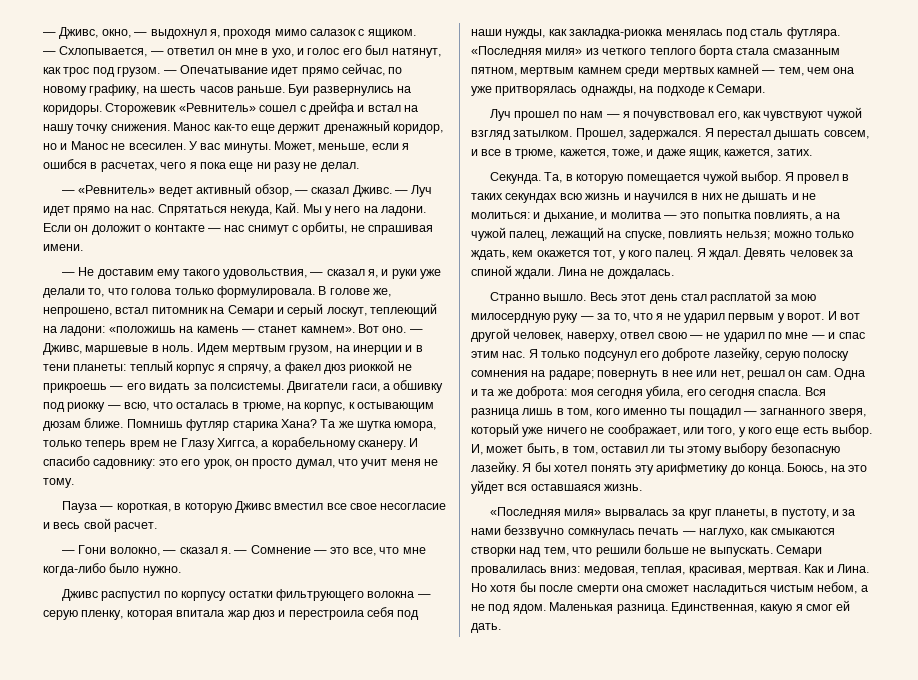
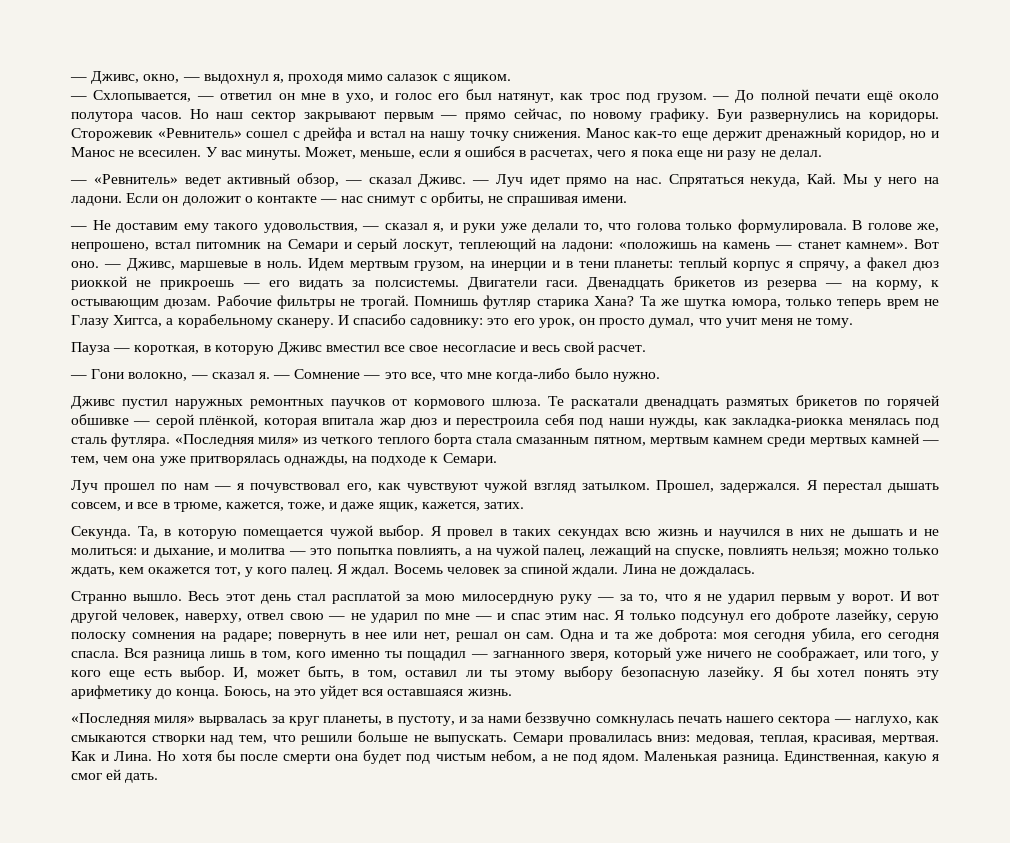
- — Опечатывание идет прямо сейчас, по новому графику, на шесть часов раньше.
+ — До полной печати ещё около полутора часов. Но наш сектор закрывают первым — прямо сейчас, по новому графику.
- Двигатели гаси, а обшивку под риокку — всю, что осталась в трюме, на корпус, к остывающим дюзам ближе.
+ Двигатели гаси. Двенадцать брикетов из резерва — на корму, к остывающим дюзам. Рабочие фильтры не трогай.
- Дживс распустил по корпусу остатки фильтрующего волокна — серую пленку, которая впитала жар дюз и перестроила себя под наши нужды, как закладка-риокка менялась под сталь футляра.
+ Дживс пустил наружных ремонтных паучков от кормового шлюза. Те раскатали двенадцать размятых брикетов по горячей обшивке — серой плёнкой, которая впитала жар дюз и перестроила себя под наши нужды, как закладка-риокка менялась под сталь футляра.
- Девять человек за спиной ждали.
+ Восемь человек за спиной ждали.
- «Последняя миля» вырвалась за круг планеты, в пустоту, и за нами беззвучно сомкнулась печать — наглухо, как смыкаются створки над тем, что решили больше не выпускать.
+ «Последняя миля» вырвалась за круг планеты, в пустоту, и за нами беззвучно сомкнулась печать нашего сектора — наглухо, как смыкаются створки над тем, что решили больше не выпускать.
- Но хотя бы после смерти она сможет насладиться чистым небом, а не под ядом.
+ Но хотя бы после смерти она будет под чистым небом, а не под ядом.

